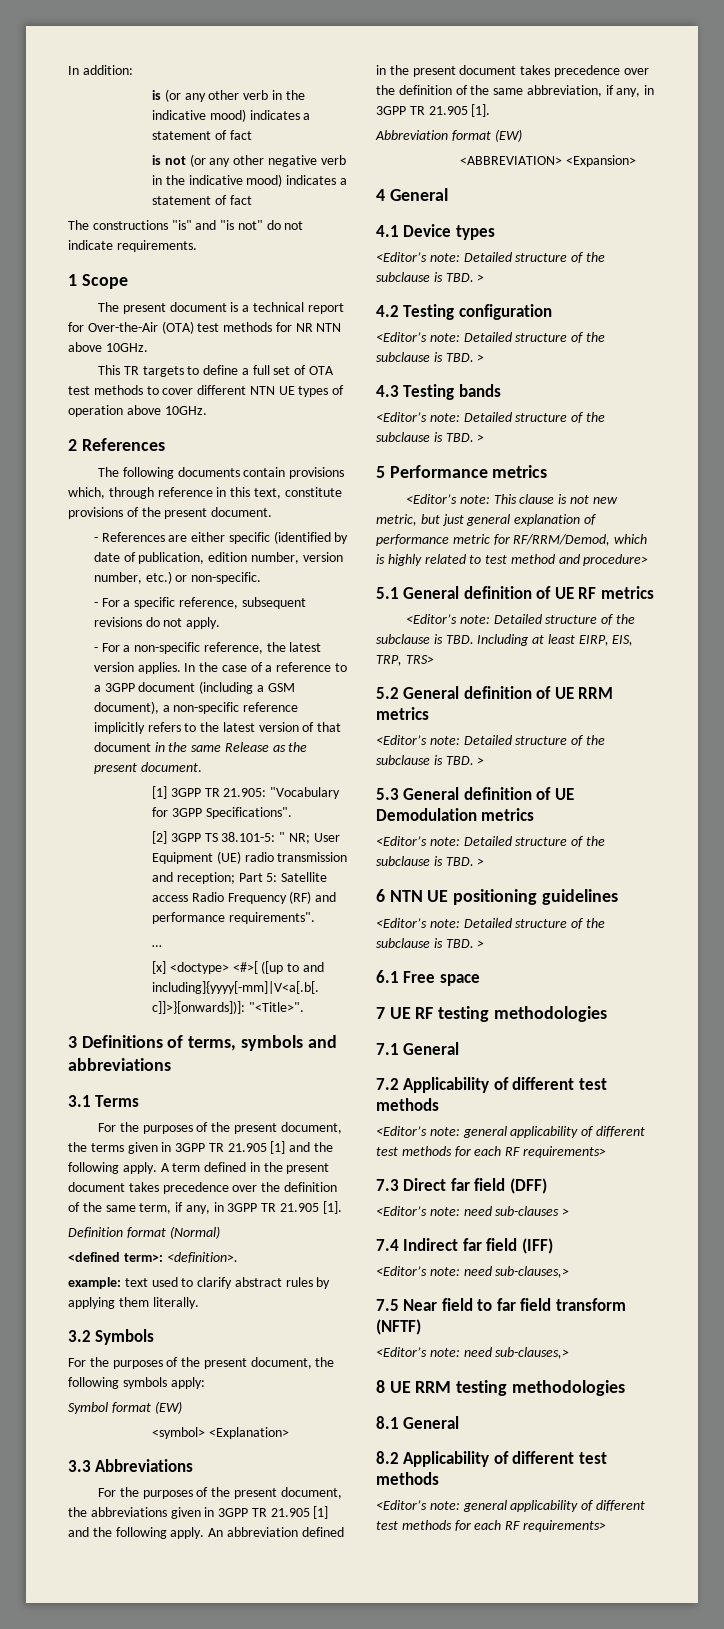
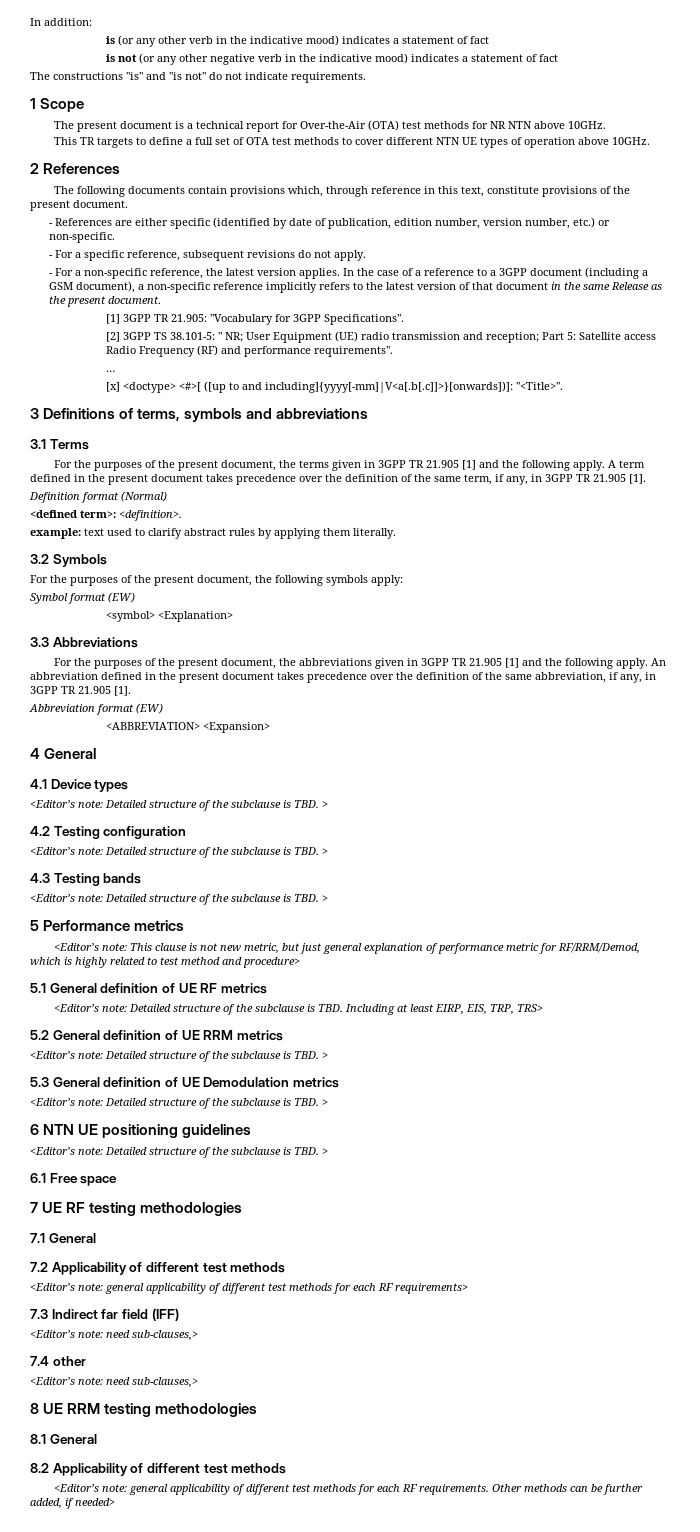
- 7.3 Direct far field (DFF)
- <Editor’s note: need sub-clauses >
- 7.4 Indirect far field (IFF)
+ 7.3 Indirect far field (IFF)
- 7.5 Near field to far field transform (NFTF)
+ 7.4 other
  8.2 Applicability of different test methods
- <Editor’s note: general applicability of different test methods for each RF requirements>
+ <Editor’s note: general applicability of different test methods for each RF requirements. Other methods can be further added, if needed>

